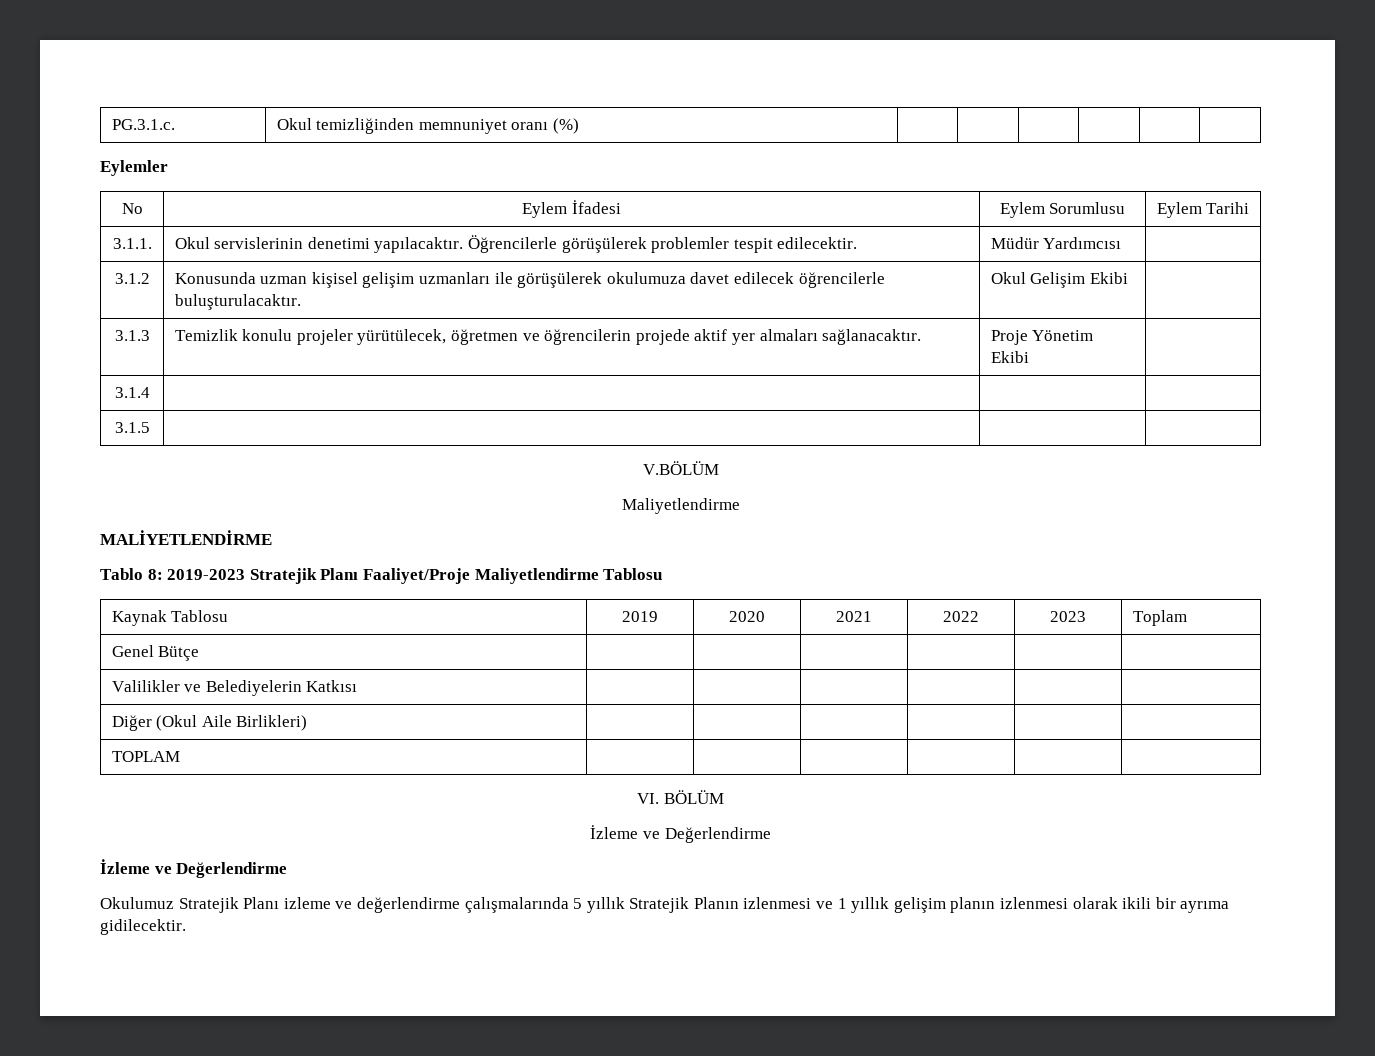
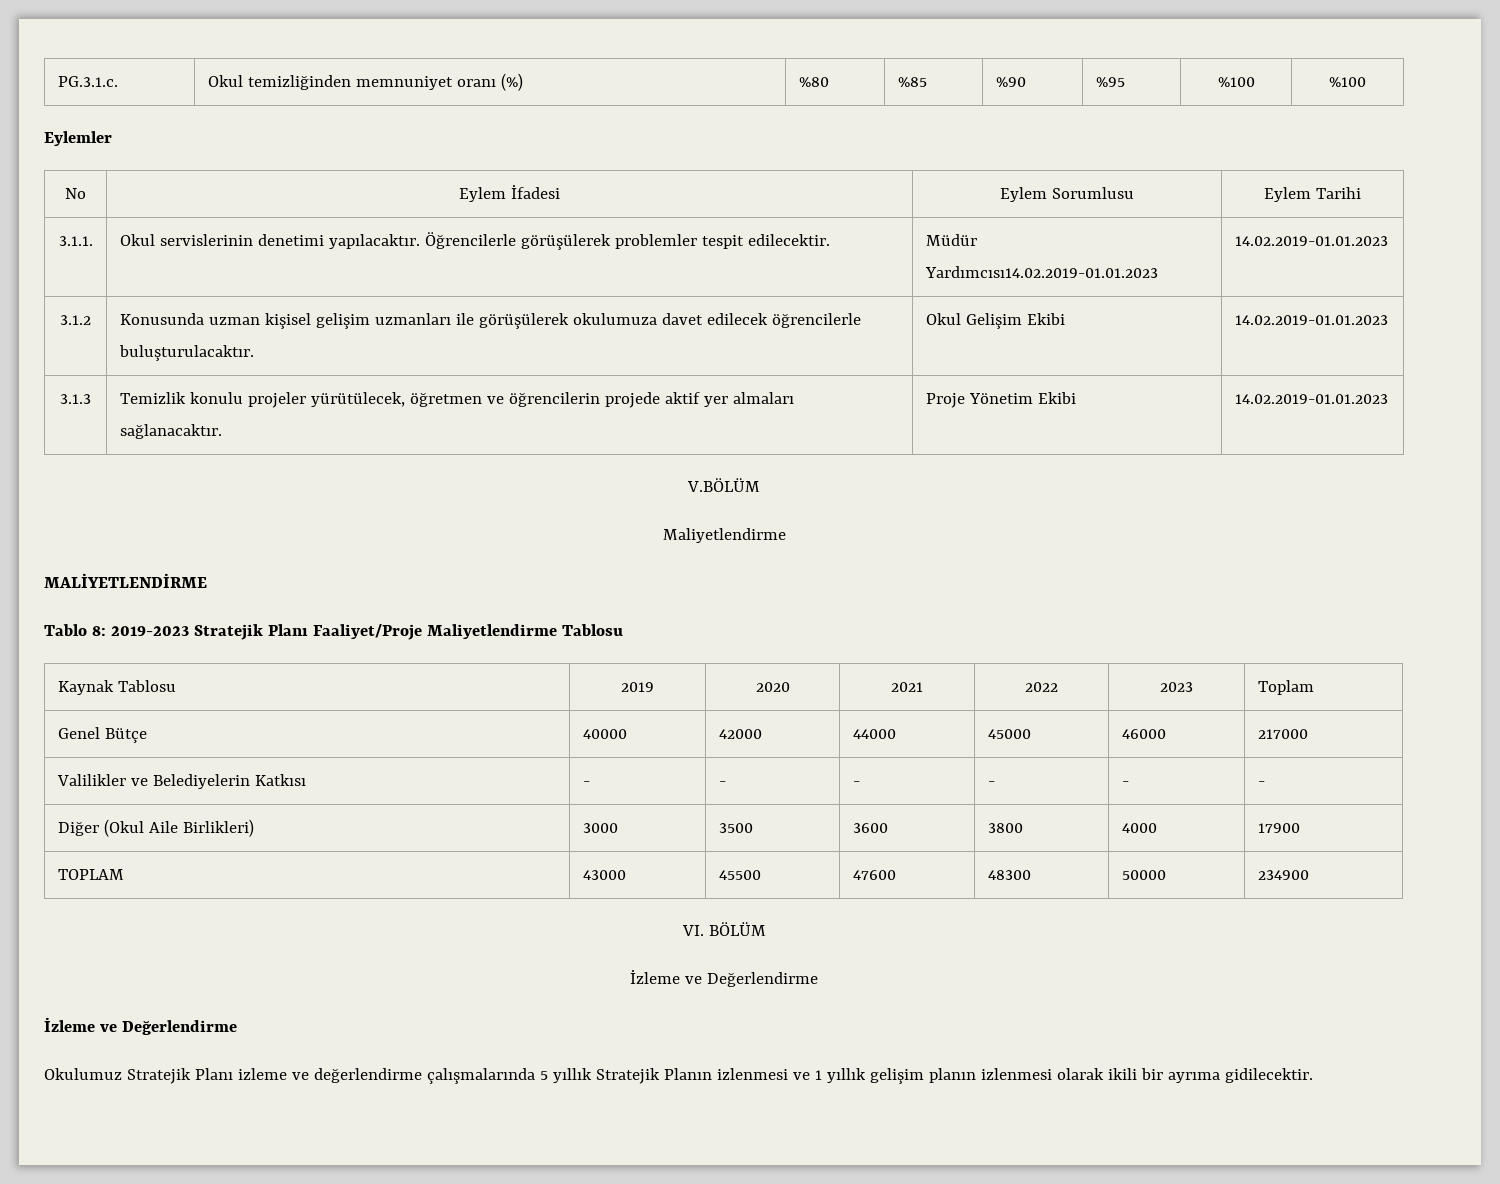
- PG.3.1.c. | Okul temizliğinden memnuniyet oranı (%) | | | | | |
+ PG.3.1.c. | Okul temizliğinden memnuniyet oranı (%) | %80 | %85 | %90 | %95 | %100 | %100
- 3.1.1. | Okul servislerinin denetimi yapılacaktır. Öğrencilerle görüşülerek problemler tespit edilecektir. | Müdür Yardımcısı |
+ 3.1.1. | Okul servislerinin denetimi yapılacaktır. Öğrencilerle görüşülerek problemler tespit edilecektir. | Müdür Yardımcısı14.02.2019-01.01.2023 | 14.02.2019-01.01.2023
- 3.1.2 | Konusunda uzman kişisel gelişim uzmanları ile görüşülerek okulumuza davet edilecek öğrencilerle buluşturulacaktır. | Okul Gelişim Ekibi |
+ 3.1.2 | Konusunda uzman kişisel gelişim uzmanları ile görüşülerek okulumuza davet edilecek öğrencilerle buluşturulacaktır. | Okul Gelişim Ekibi | 14.02.2019-01.01.2023
- 3.1.3 | Temizlik konulu projeler yürütülecek, öğretmen ve öğrencilerin projede aktif yer almaları sağlanacaktır. | Proje Yönetim Ekibi |
- 3.1.4 | | |
- 3.1.5 | | |
+ 3.1.3 | Temizlik konulu projeler yürütülecek, öğretmen ve öğrencilerin projede aktif yer almaları sağlanacaktır. | Proje Yönetim Ekibi | 14.02.2019-01.01.2023
- Genel Bütçe | | | | | |
- Valilikler ve Belediyelerin Katkısı | | | | | |
- Diğer (Okul Aile Birlikleri) | | | | | |
- TOPLAM | | | | | |
+ Genel Bütçe | 40000 | 42000 | 44000 | 45000 | 46000 | 217000
+ Valilikler ve Belediyelerin Katkısı | - | - | - | - | - | -
+ Diğer (Okul Aile Birlikleri) | 3000 | 3500 | 3600 | 3800 | 4000 | 17900
+ TOPLAM | 43000 | 45500 | 47600 | 48300 | 50000 | 234900

